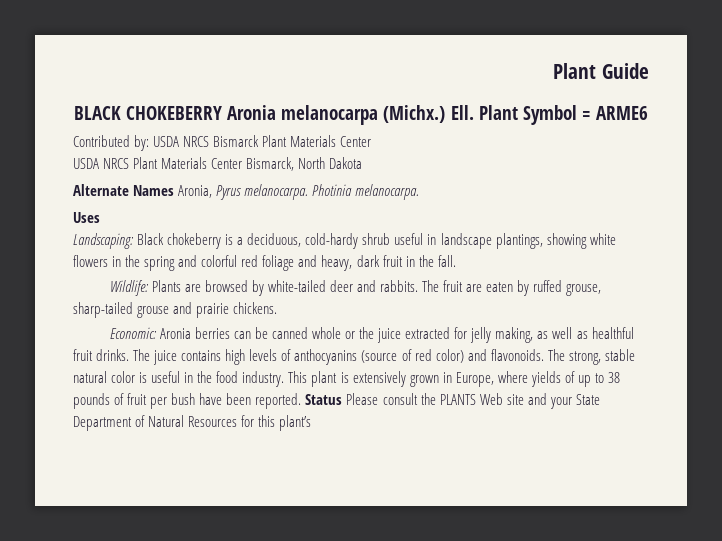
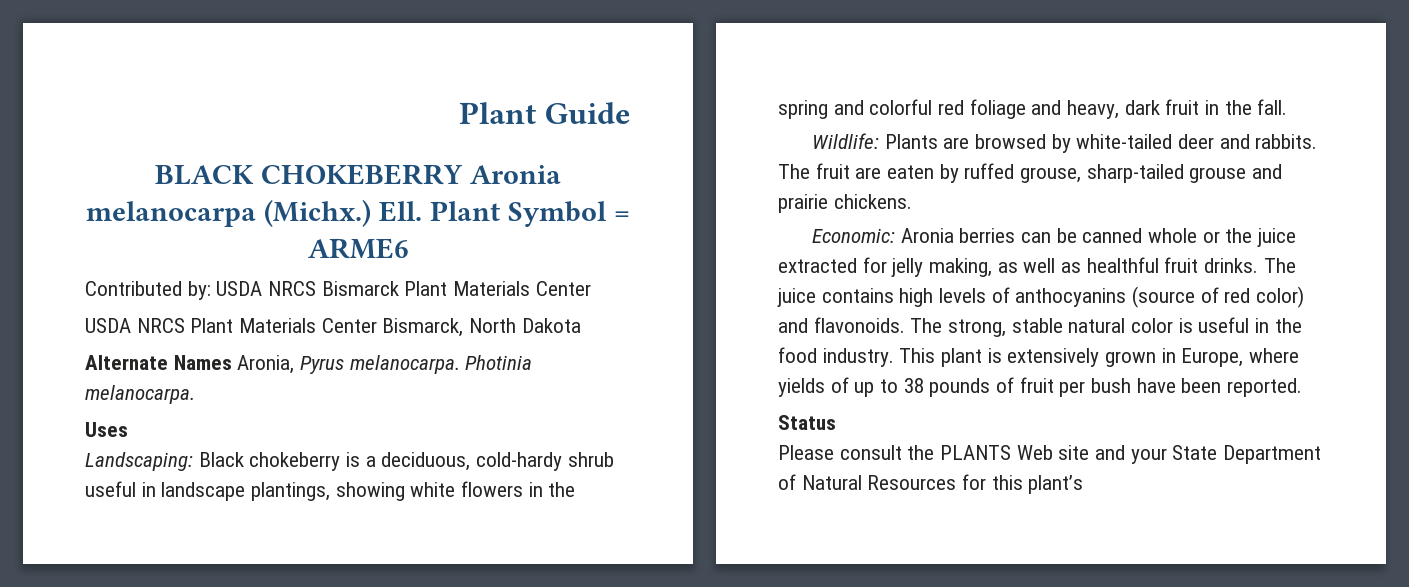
- This plant is extensively grown in Europe, where yields of up to 38 pounds of fruit per bush have been reported. Status Please consult the PLANTS Web site and your State Department of Natural Resources for this plant’s
+ This plant is extensively grown in Europe, where yields of up to 38 pounds of fruit per bush have been reported.
+ Status
+ Please consult the PLANTS Web site and your State Department of Natural Resources for this plant’s

